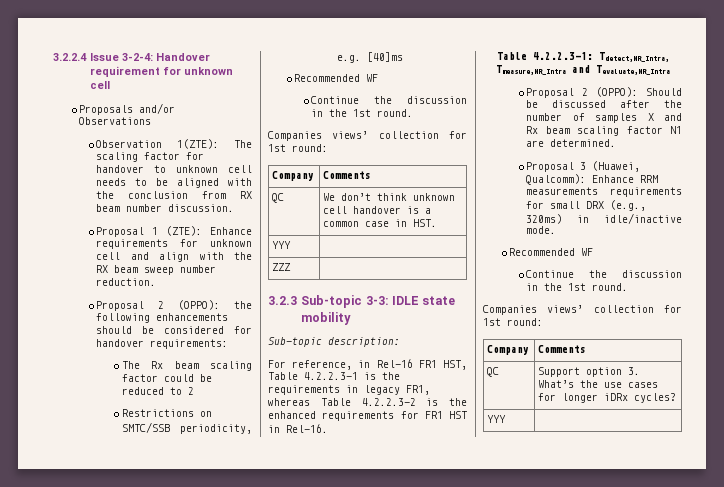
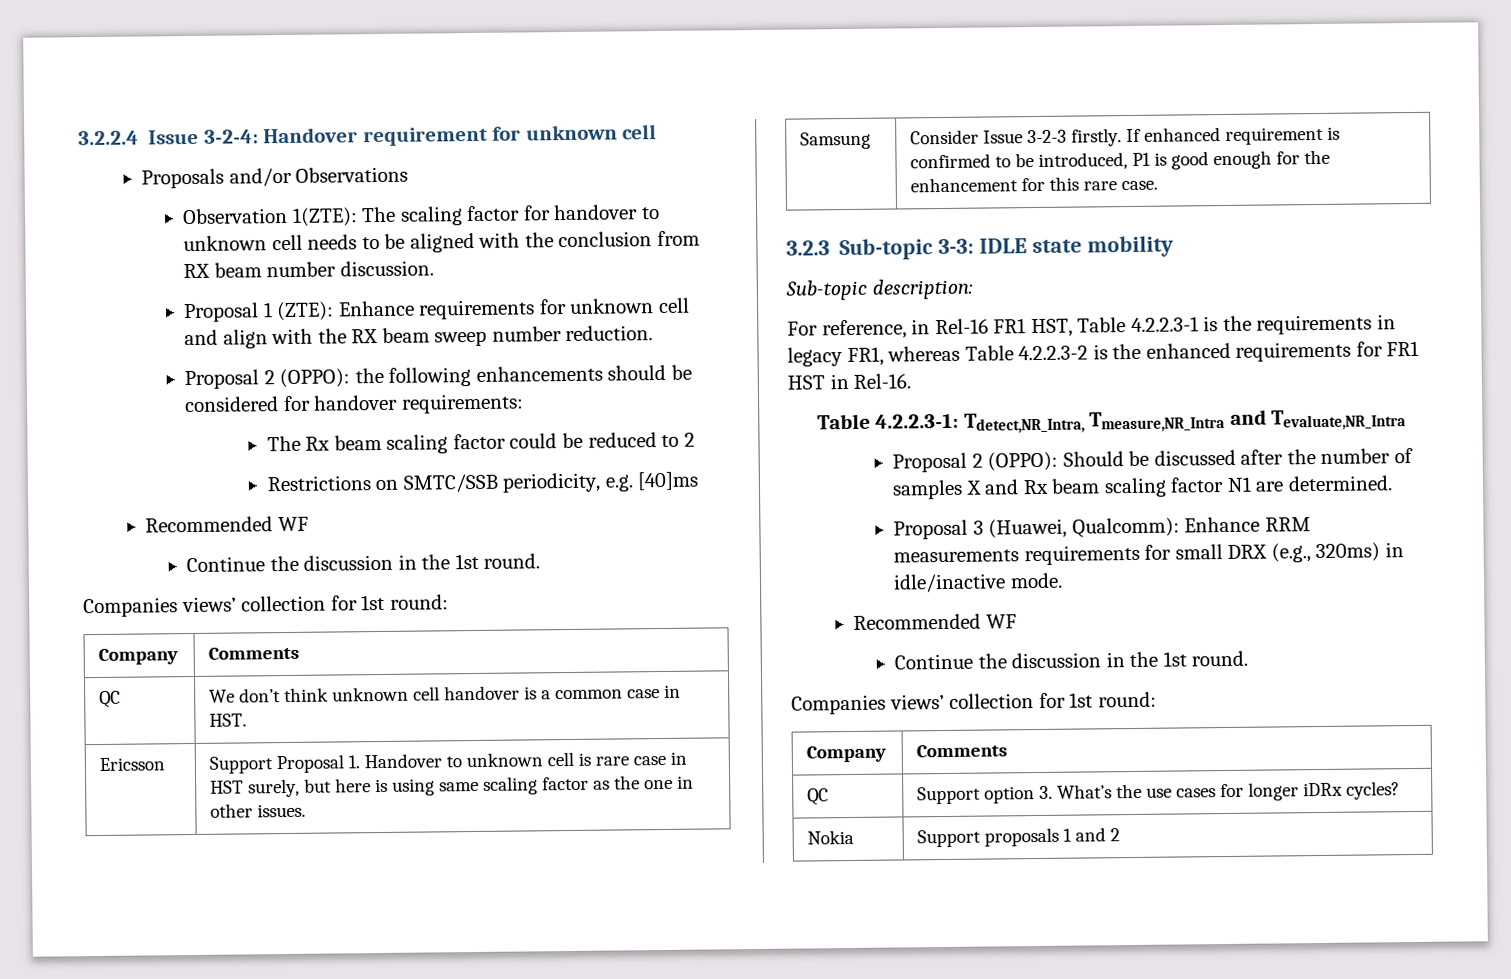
  QC | We don’t think unknown cell handover is a common case in HST.
- YYY |
- ZZZ |
+ Ericsson | Support Proposal 1. Handover to unknown cell is rare case in HST surely, but here is using same scaling factor as the one in other issues.
+ Samsung | Consider Issue 3-2-3 firstly. If enhanced requirement is confirmed to be introduced, P1 is good enough for the enhancement for this rare case.
  QC | Support option 3. What’s the use cases for longer iDRx cycles?
- YYY |
+ Nokia | Support proposals 1 and 2

